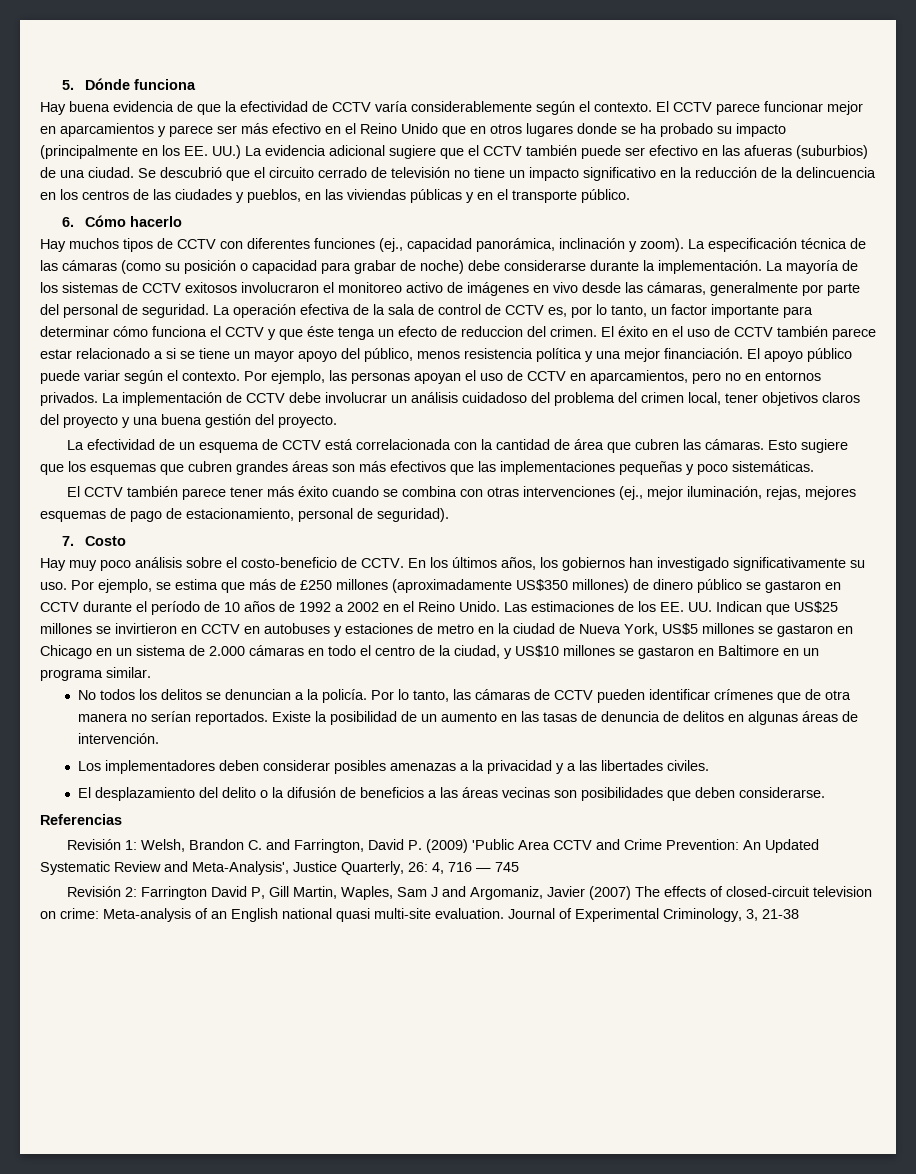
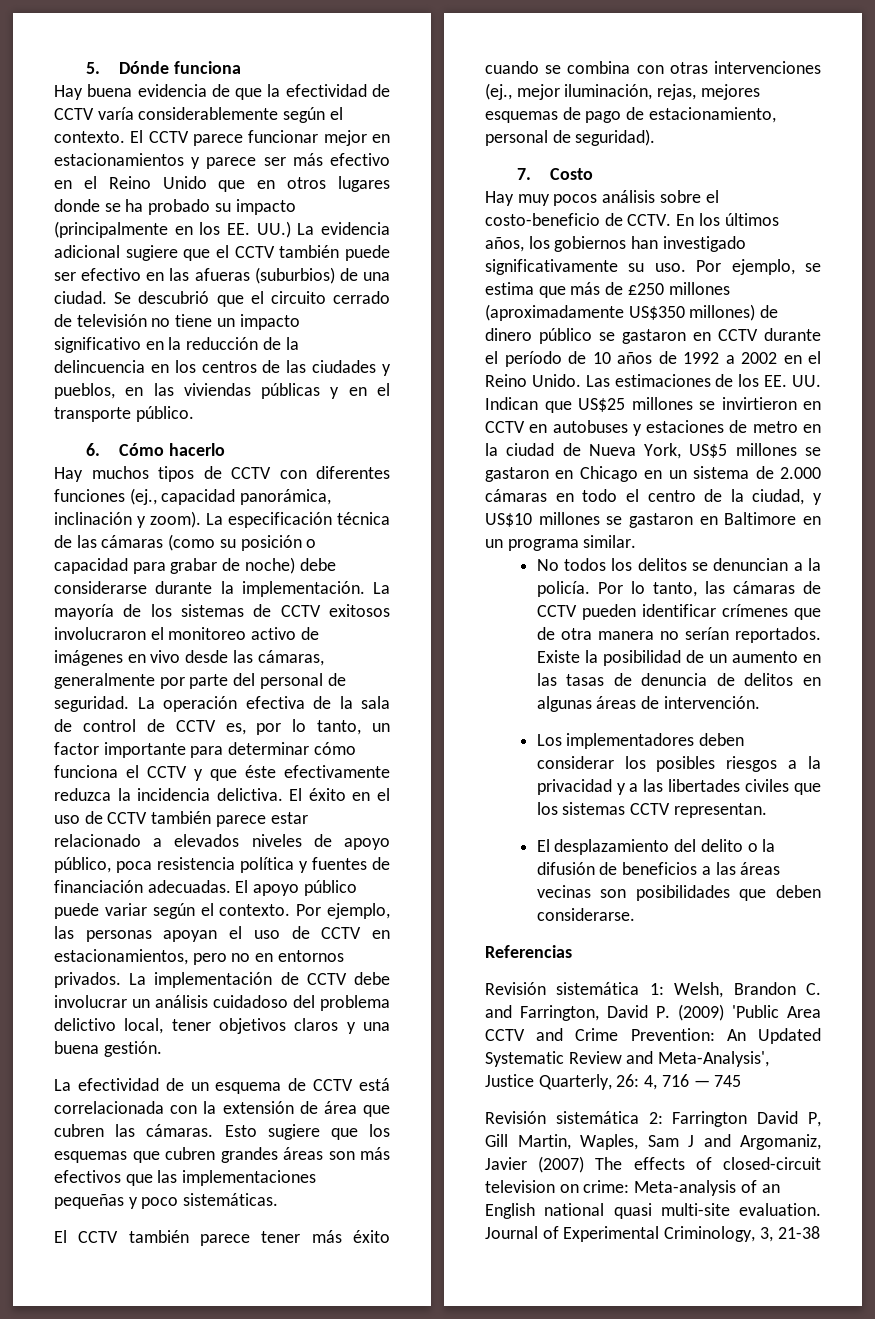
- El CCTV parece funcionar mejor en aparcamientos y parece ser más efectivo en el Reino Unido que en otros lugares donde se ha probado su impacto (principalmente en los EE. UU.) La evidencia adicional sugiere que el CCTV también puede ser efectivo en las afueras (suburbios) de una ciudad.
+ El CCTV parece funcionar mejor en estacionamientos y parece ser más efectivo en el Reino Unido que en otros lugares donde se ha probado su impacto (principalmente en los EE. UU.) La evidencia adicional sugiere que el CCTV también puede ser efectivo en las afueras (suburbios) de una ciudad.
- La operación efectiva de la sala de control de CCTV es, por lo tanto, un factor importante para determinar cómo funciona el CCTV y que éste tenga un efecto de reduccion del crimen.
+ La operación efectiva de la sala de control de CCTV es, por lo tanto, un factor importante para determinar cómo funciona el CCTV y que éste efectivamente reduzca la incidencia delictiva.
- El éxito en el uso de CCTV también parece estar relacionado a si se tiene un mayor apoyo del público, menos resistencia política y una mejor financiación.
+ El éxito en el uso de CCTV también parece estar relacionado a elevados niveles de apoyo público, poca resistencia política y fuentes de financiación adecuadas.
- Por ejemplo, las personas apoyan el uso de CCTV en aparcamientos, pero no en entornos privados.
+ Por ejemplo, las personas apoyan el uso de CCTV en estacionamientos, pero no en entornos privados.
- La implementación de CCTV debe involucrar un análisis cuidadoso del problema del crimen local, tener objetivos claros del proyecto y una buena gestión del proyecto.
+ La implementación de CCTV debe involucrar un análisis cuidadoso del problema delictivo local, tener objetivos claros y una buena gestión.
- La efectividad de un esquema de CCTV está correlacionada con la cantidad de área que cubren las cámaras.
+ La efectividad de un esquema de CCTV está correlacionada con la extensión de área que cubren las cámaras.
- Hay muy poco análisis sobre el costo-beneficio de CCTV.
+ Hay muy pocos análisis sobre el costo-beneficio de CCTV.
- Los implementadores deben considerar posibles amenazas a la privacidad y a las libertades civiles.
+ Los implementadores deben considerar los posibles riesgos a la privacidad y a las libertades civiles que los sistemas CCTV representan.
- Revisión 1: Welsh, Brandon C. and Farrington, David P. (2009) 'Public Area CCTV and Crime Prevention: An Updated Systematic Review and Meta-Analysis', Justice Quarterly, 26: 4, 716 — 745
+ Revisión sistemática 1: Welsh, Brandon C. and Farrington, David P. (2009) 'Public Area CCTV and Crime Prevention: An Updated Systematic Review and Meta-Analysis', Justice Quarterly, 26: 4, 716 — 745
- Revisión 2: Farrington David P, Gill Martin, Waples, Sam J and Argomaniz, Javier (2007) The effects of closed-circuit television on crime: Meta-analysis of an English national quasi multi-site evaluation.
+ Revisión sistemática 2: Farrington David P, Gill Martin, Waples, Sam J and Argomaniz, Javier (2007) The effects of closed-circuit television on crime: Meta-analysis of an English national quasi multi-site evaluation.

